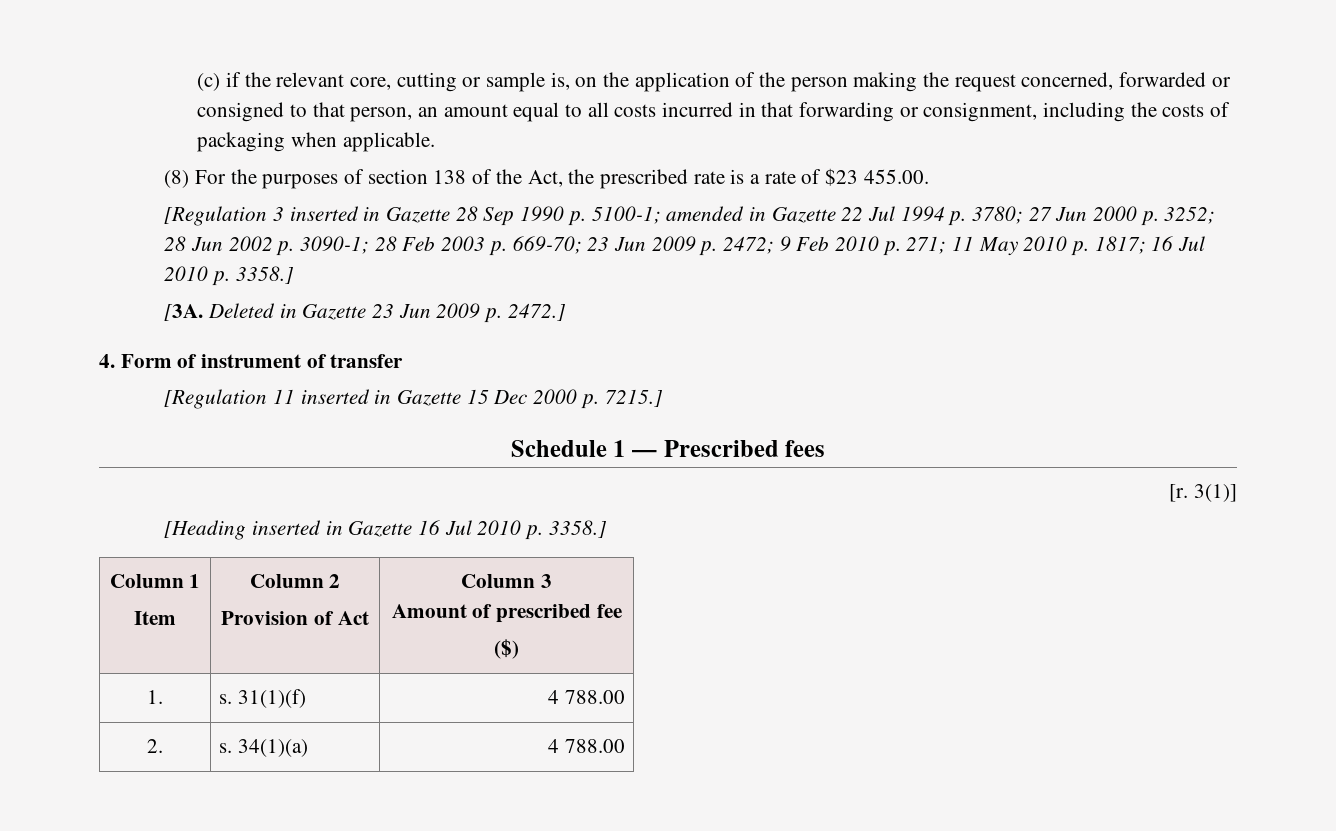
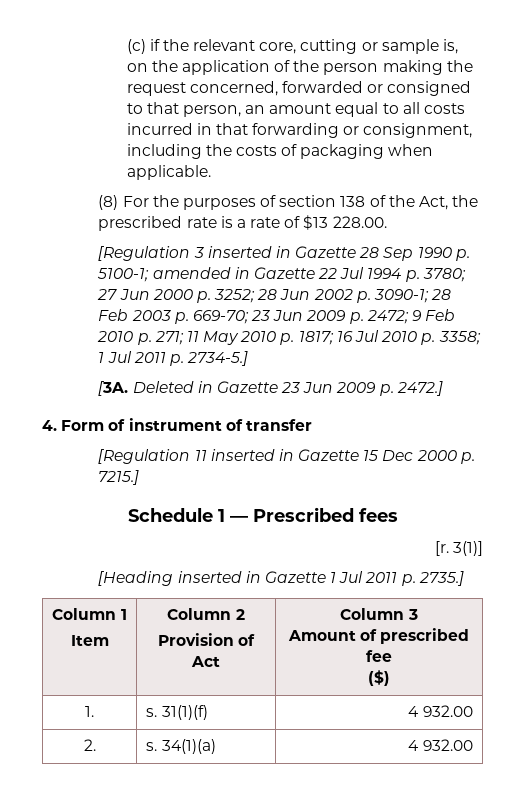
- (8) For the purposes of section 138 of the Act, the prescribed rate is a rate of $23 455.00.
+ (8) For the purposes of section 138 of the Act, the prescribed rate is a rate of $13 228.00.
- [Regulation 3 inserted in Gazette 28 Sep 1990 p. 5100-1; amended in Gazette 22 Jul 1994 p. 3780; 27 Jun 2000 p. 3252; 28 Jun 2002 p. 3090-1; 28 Feb 2003 p. 669-70; 23 Jun 2009 p. 2472; 9 Feb 2010 p. 271; 11 May 2010 p. 1817; 16 Jul 2010 p. 3358.]
+ [Regulation 3 inserted in Gazette 28 Sep 1990 p. 5100-1; amended in Gazette 22 Jul 1994 p. 3780; 27 Jun 2000 p. 3252; 28 Jun 2002 p. 3090-1; 28 Feb 2003 p. 669-70; 23 Jun 2009 p. 2472; 9 Feb 2010 p. 271; 11 May 2010 p. 1817; 16 Jul 2010 p. 3358; 1 Jul 2011 p. 2734-5.]
- [Heading inserted in Gazette 16 Jul 2010 p. 3358.]
+ [Heading inserted in Gazette 1 Jul 2011 p. 2735.]
- 1. | s. 31(1)(f) | 4 788.00
+ 1. | s. 31(1)(f) | 4 932.00
- 2. | s. 34(1)(a) | 4 788.00
+ 2. | s. 34(1)(a) | 4 932.00

